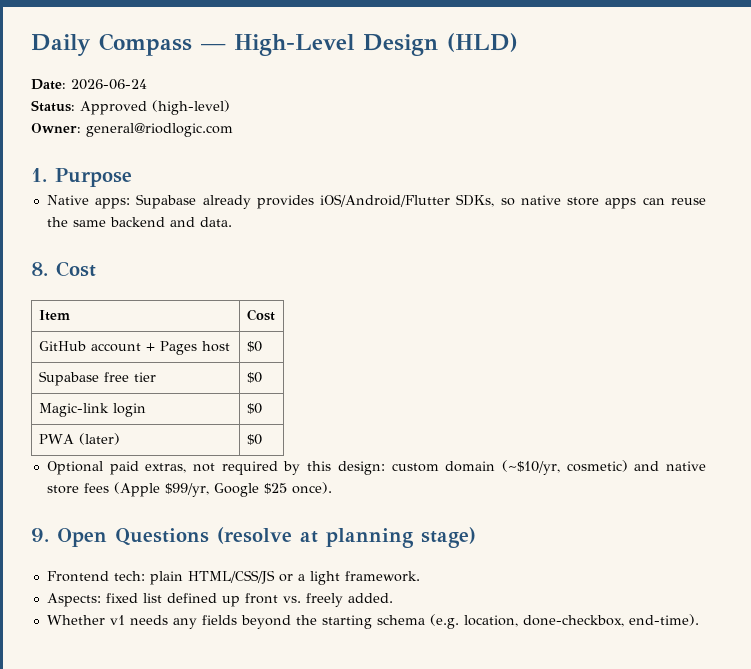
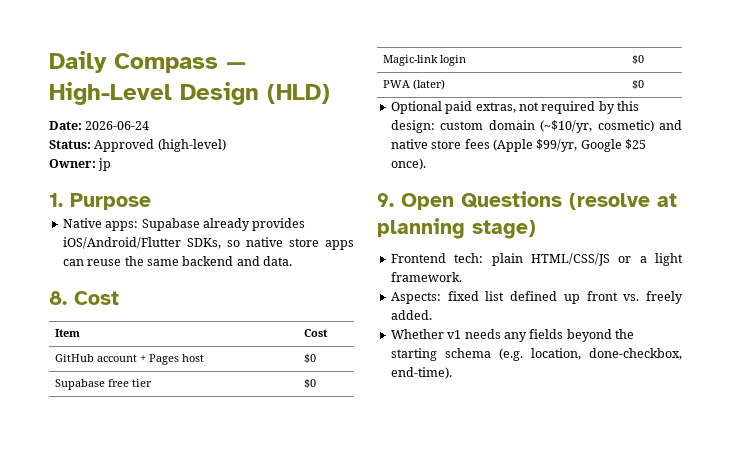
- Owner: general@riodlogic.com
+ Owner: jp

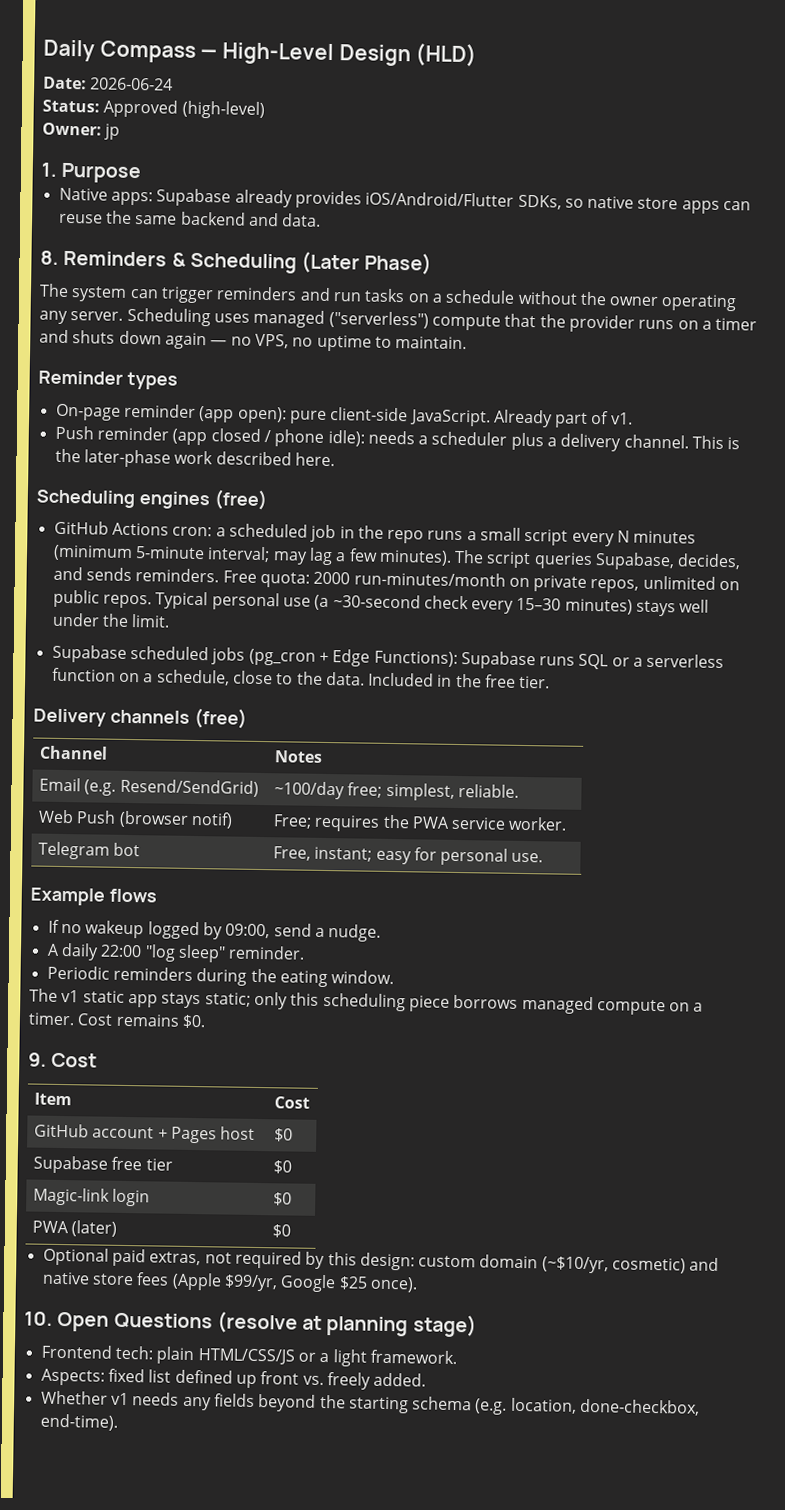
- 8. Cost
+ 8. Reminders & Scheduling (Later Phase)
+ The system can trigger reminders and run tasks on a schedule without the owner operating any server. Scheduling uses managed ("serverless") compute that the provider runs on a timer and shuts down again — no VPS, no uptime to maintain.
+ Reminder types
+ On-page reminder (app open): pure client-side JavaScript. Already part of v1.
+ Push reminder (app closed / phone idle): needs a scheduler plus a delivery channel. This is the later-phase work described here.
+ Scheduling engines (free)
+ GitHub Actions cron: a scheduled job in the repo runs a small script every N minutes (minimum 5-minute interval; may lag a few minutes). The script queries Supabase, decides, and sends reminders. Free quota: 2000 run-minutes/month on private repos, unlimited on public repos. Typical personal use (a ~30-second check every 15–30 minutes) stays well under the limit.
+ Supabase scheduled jobs (pg_cron + Edge Functions): Supabase runs SQL or a serverless function on a schedule, close to the data. Included in the free tier.
+ Delivery channels (free)
+ Channel | Notes
+ Email (e.g. Resend/SendGrid) | ~100/day free; simplest, reliable.
+ Web Push (browser notif) | Free; requires the PWA service worker.
+ Telegram bot | Free, instant; easy for personal use.
+ Example flows
+ If no wakeup logged by 09:00, send a nudge.
+ A daily 22:00 "log sleep" reminder.
+ Periodic reminders during the eating window.
+ The v1 static app stays static; only this scheduling piece borrows managed compute on a timer. Cost remains $0.
+ 9. Cost
- 9. Open Questions (resolve at planning stage)
+ 10. Open Questions (resolve at planning stage)

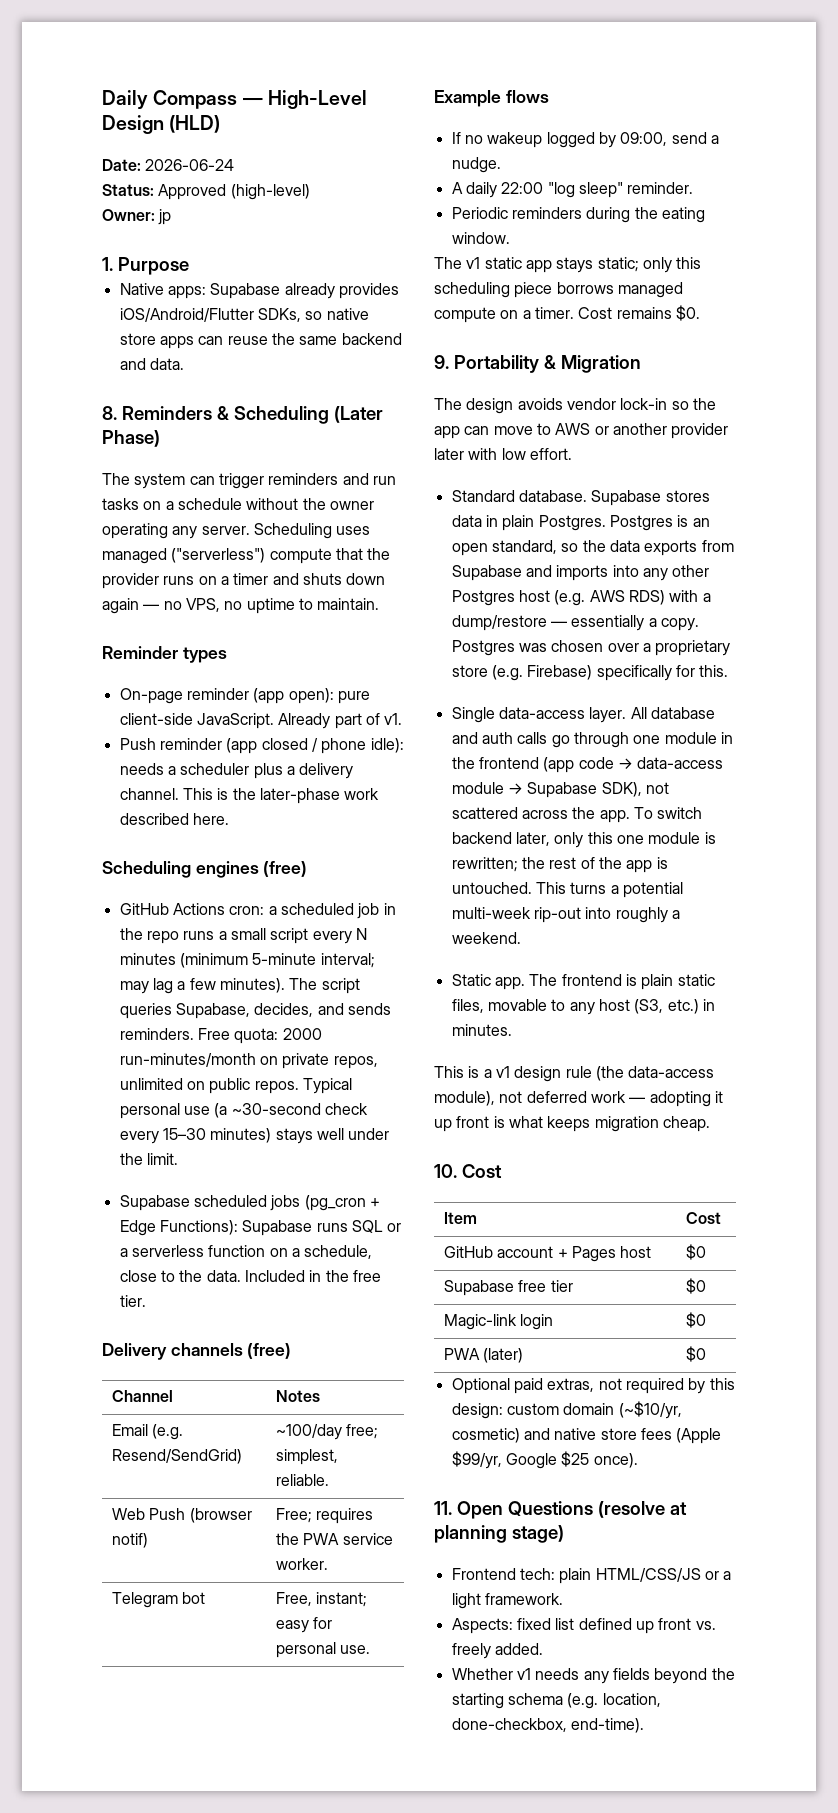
- 9. Cost
+ 9. Portability & Migration
+ The design avoids vendor lock-in so the app can move to AWS or another provider later with low effort.
+ Standard database. Supabase stores data in plain Postgres. Postgres is an open standard, so the data exports from Supabase and imports into any other Postgres host (e.g. AWS RDS) with a dump/restore — essentially a copy. Postgres was chosen over a proprietary store (e.g. Firebase) specifically for this.
+ Single data-access layer. All database and auth calls go through one module in the frontend (app code → data-access module → Supabase SDK), not scattered across the app. To switch backend later, only this one module is rewritten; the rest of the app is untouched. This turns a potential multi-week rip-out into roughly a weekend.
+ Static app. The frontend is plain static files, movable to any host (S3, etc.) in minutes.
+ This is a v1 design rule (the data-access module), not deferred work — adopting it up front is what keeps migration cheap.
+ 10. Cost
- 10. Open Questions (resolve at planning stage)
+ 11. Open Questions (resolve at planning stage)

